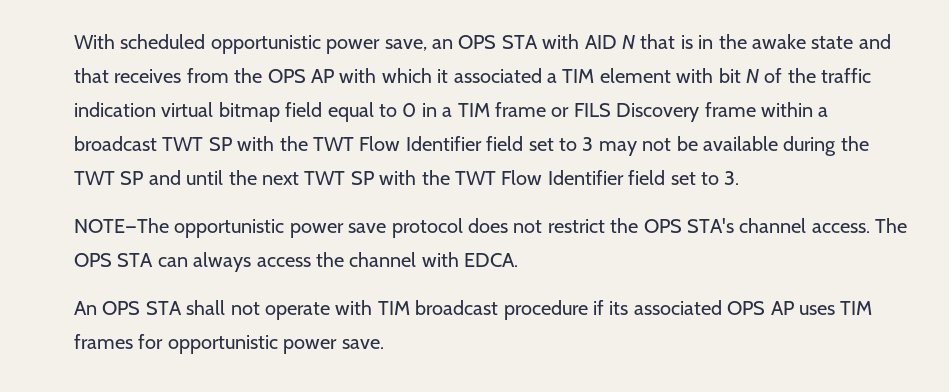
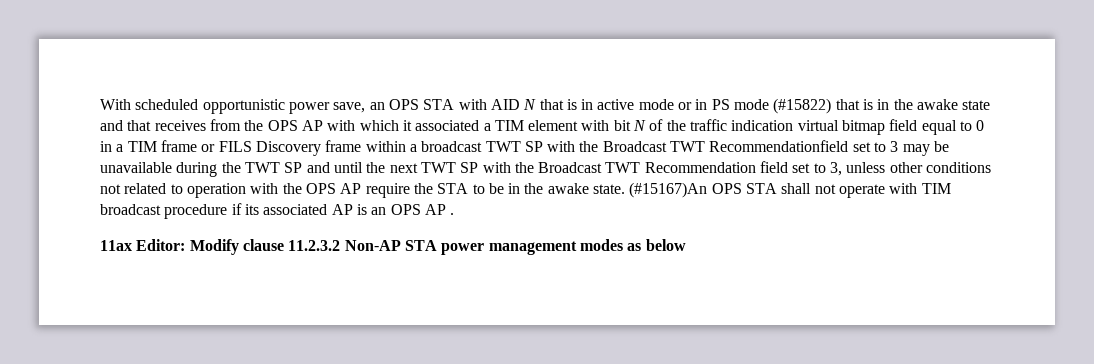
- With scheduled opportunistic power save, an OPS STA with AID N that is in the awake state and that receives from the OPS AP with which it associated a TIM element with bit N of the traffic indication virtual bitmap field equal to 0 in a TIM frame or FILS Discovery frame within a broadcast TWT SP with the TWT Flow Identifier field set to 3 may not be available during the TWT SP and until the next TWT SP with the TWT Flow Identifier field set to 3.
- NOTE—The opportunistic power save protocol does not restrict the OPS STA's channel access. The OPS STA can always access the channel with EDCA.
- An OPS STA shall not operate with TIM broadcast procedure if its associated OPS AP uses TIM frames for opportunistic power save.
+ With scheduled opportunistic power save, an OPS STA with AID N that is in active mode or in PS mode (#15822) that is in the awake state and that receives from the OPS AP with which it associated a TIM element with bit N of the traffic indication virtual bitmap field equal to 0 in a TIM frame or FILS Discovery frame within a broadcast TWT SP with the Broadcast TWT Recommendationfield set to 3 may be unavailable during the TWT SP and until the next TWT SP with the Broadcast TWT Recommendation field set to 3, unless other conditions not related to operation with the OPS AP require the STA to be in the awake state. (#15167)An OPS STA shall not operate with TIM broadcast procedure if its associated AP is an OPS AP .
+ 11ax Editor: Modify clause 11.2.3.2 Non-AP STA power management modes as below

